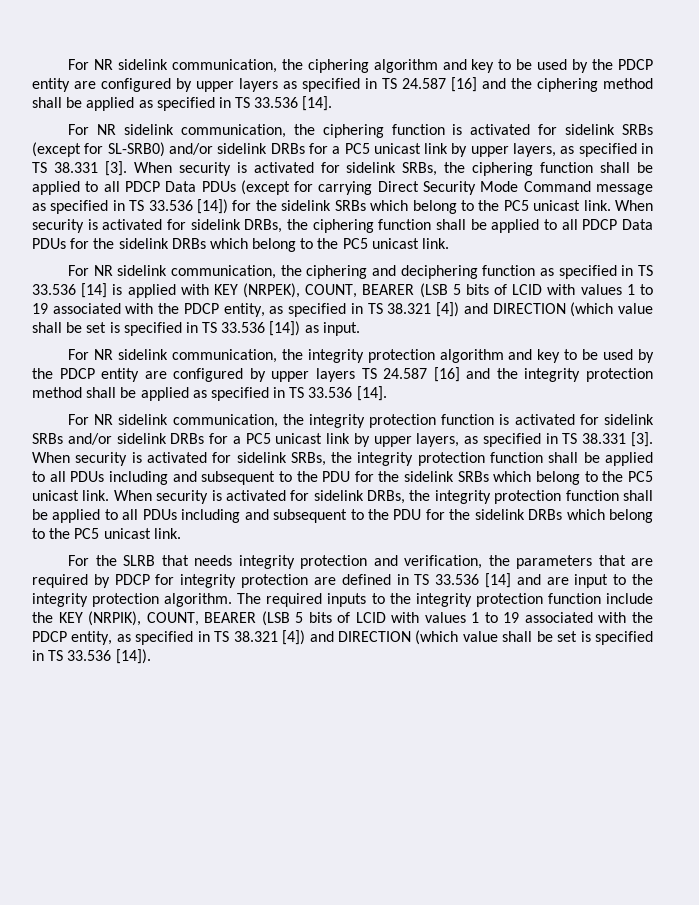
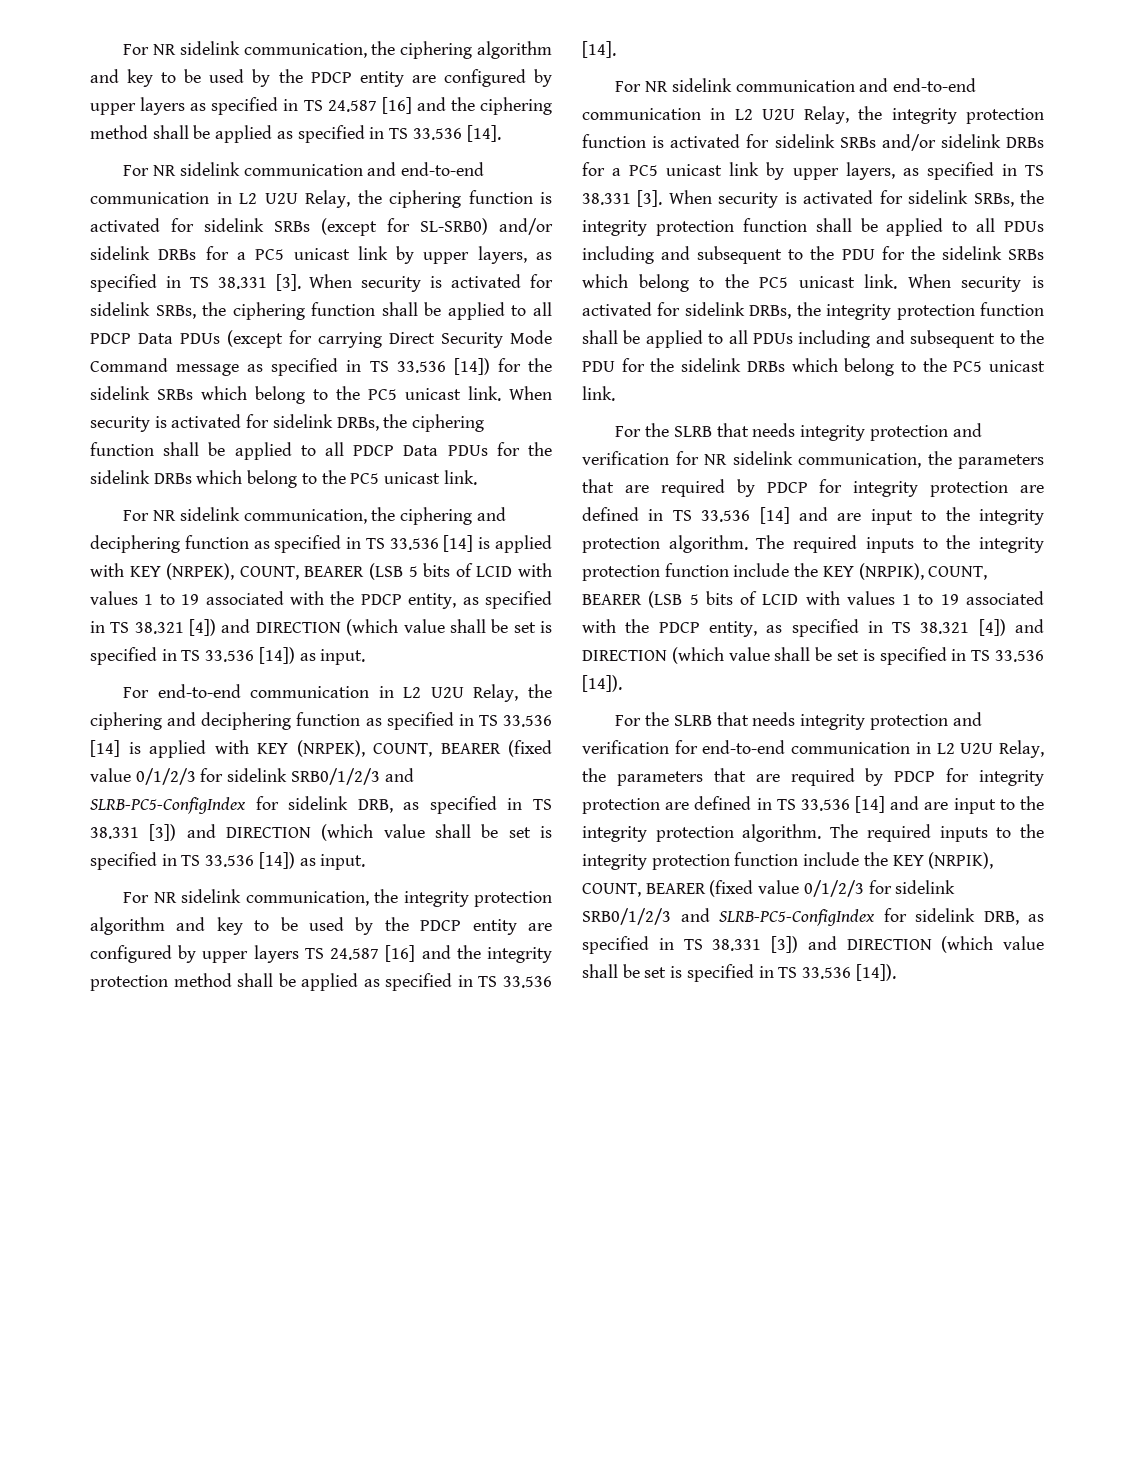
- For NR sidelink communication, the ciphering function is activated for sidelink SRBs (except for SL-SRB0) and/or sidelink DRBs for a PC5 unicast link by upper layers, as specified in TS 38.331 [3].
+ For NR sidelink communication and end-to-end communication in L2 U2U Relay, the ciphering function is activated for sidelink SRBs (except for SL-SRB0) and/or sidelink DRBs for a PC5 unicast link by upper layers, as specified in TS 38.331 [3].
+ For end-to-end communication in L2 U2U Relay, the ciphering and deciphering function as specified in TS 33.536 [14] is applied with KEY (NRPEK), COUNT, BEARER (fixed value 0/1/2/3 for sidelink SRB0/1/2/3 and SLRB-PC5-ConfigIndex for sidelink DRB, as specified in TS 38.331 [3]) and DIRECTION (which value shall be set is specified in TS 33.536 [14]) as input.
- For NR sidelink communication, the integrity protection function is activated for sidelink SRBs and/or sidelink DRBs for a PC5 unicast link by upper layers, as specified in TS 38.331 [3].
+ For NR sidelink communication and end-to-end communication in L2 U2U Relay, the integrity protection function is activated for sidelink SRBs and/or sidelink DRBs for a PC5 unicast link by upper layers, as specified in TS 38.331 [3].
- For the SLRB that needs integrity protection and verification, the parameters that are required by PDCP for integrity protection are defined in TS 33.536 [14] and are input to the integrity protection algorithm.
+ For the SLRB that needs integrity protection and verification for NR sidelink communication, the parameters that are required by PDCP for integrity protection are defined in TS 33.536 [14] and are input to the integrity protection algorithm.
+ For the SLRB that needs integrity protection and verification for end-to-end communication in L2 U2U Relay, the parameters that are required by PDCP for integrity protection are defined in TS 33.536 [14] and are input to the integrity protection algorithm. The required inputs to the integrity protection function include the KEY (NRPIK), COUNT, BEARER (fixed value 0/1/2/3 for sidelink SRB0/1/2/3 and SLRB-PC5-ConfigIndex for sidelink DRB, as specified in TS 38.331 [3]) and DIRECTION (which value shall be set is specified in TS 33.536 [14]).

